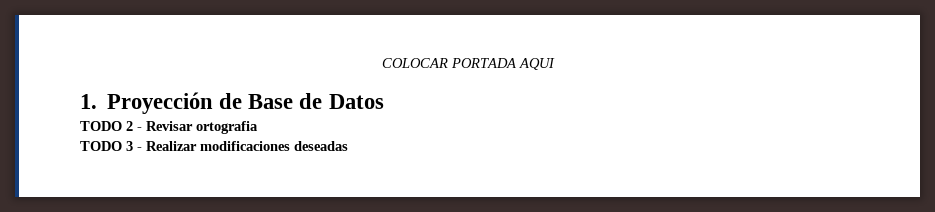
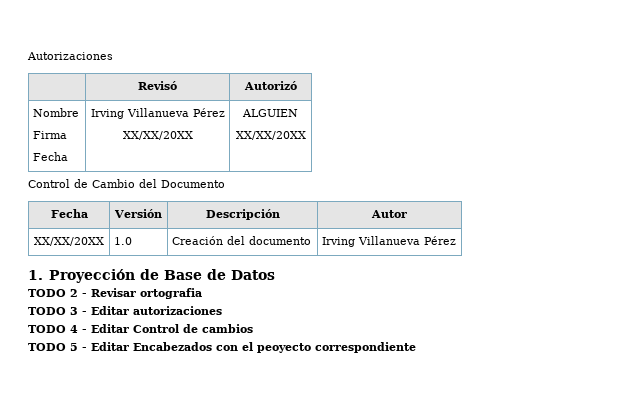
- COLOCAR PORTADA AQUI
+ Autorizaciones
+ | Revisó | Autorizó
+ Nombre
+ Firma
+ Fecha | Irving Villanueva Pérez
+ XX/XX/20XX | ALGUIEN
+ XX/XX/20XX
+ Control de Cambio del Documento
+ Fecha | Versión | Descripción | Autor
+ XX/XX/20XX | 1.0 | Creación del documento | Irving Villanueva Pérez
- TODO 3 - Realizar modificaciones deseadas
+ TODO 3 - Editar autorizaciones
+ TODO 4 - Editar Control de cambios
+ TODO 5 - Editar Encabezados con el peoyecto correspondiente

